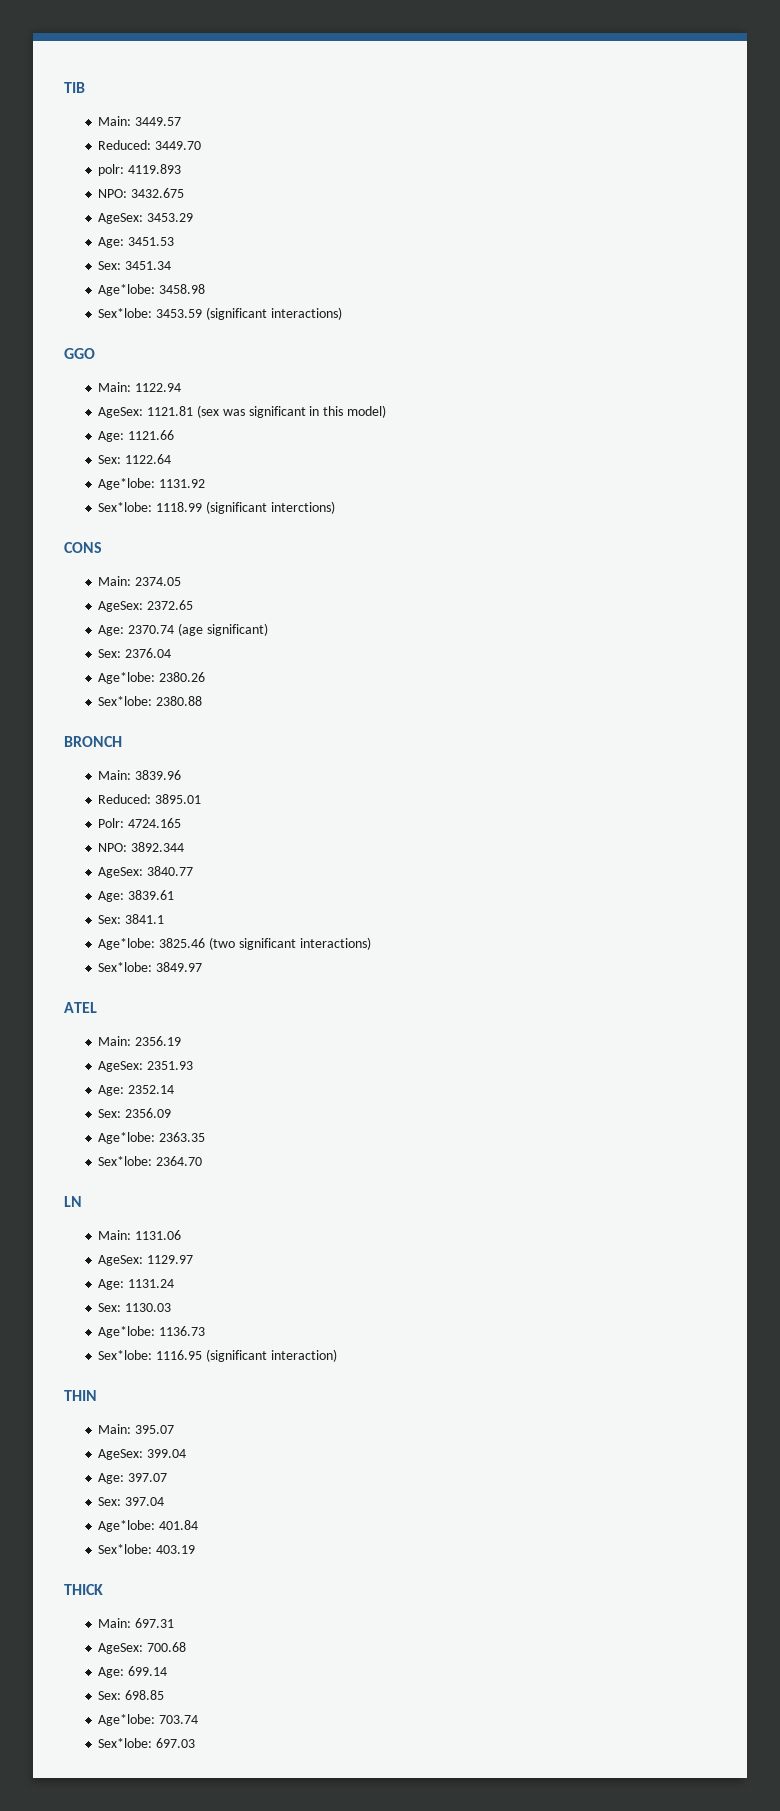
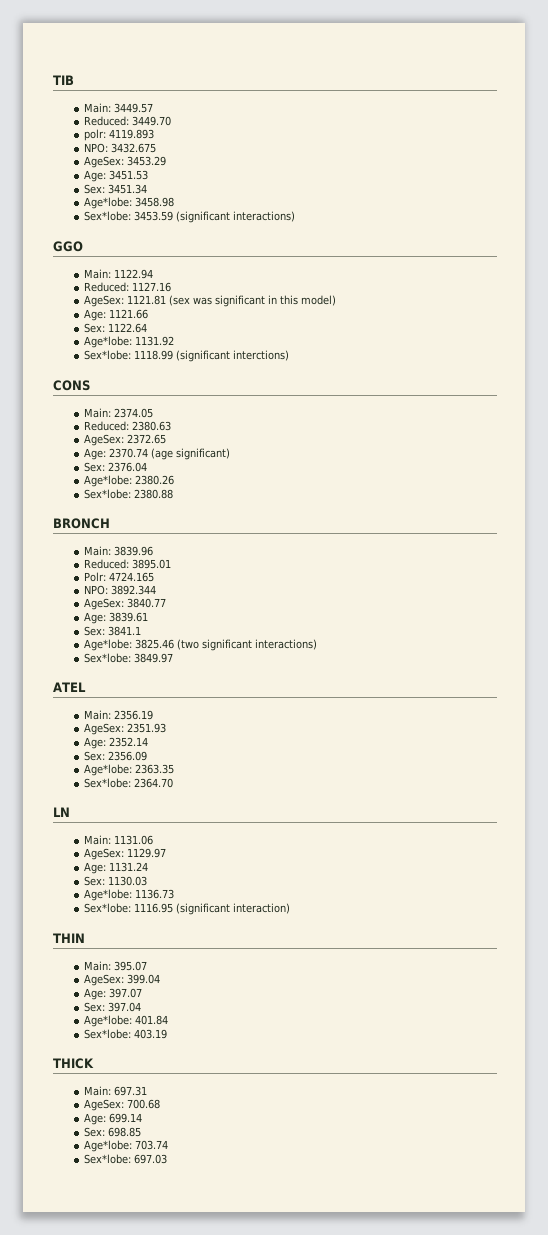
+ Reduced: 1127.16
+ Reduced: 2380.63

